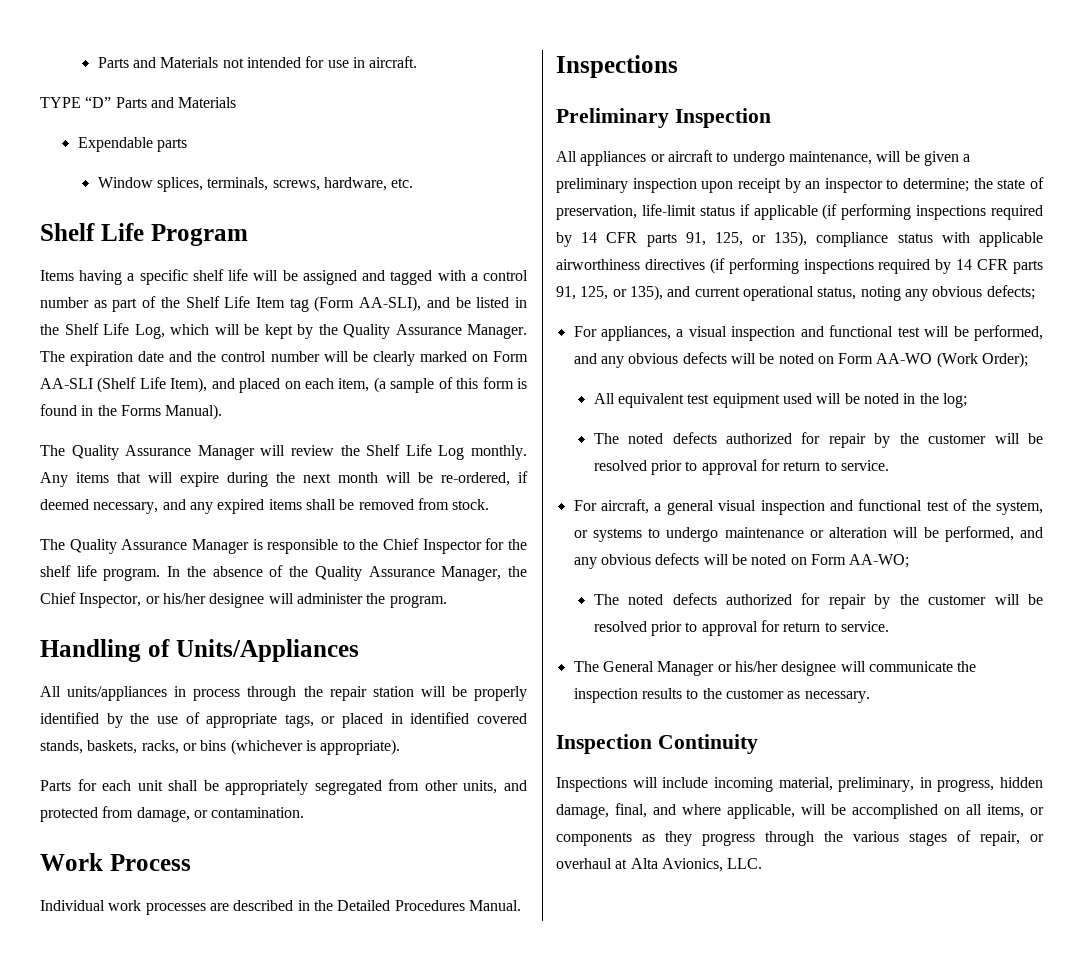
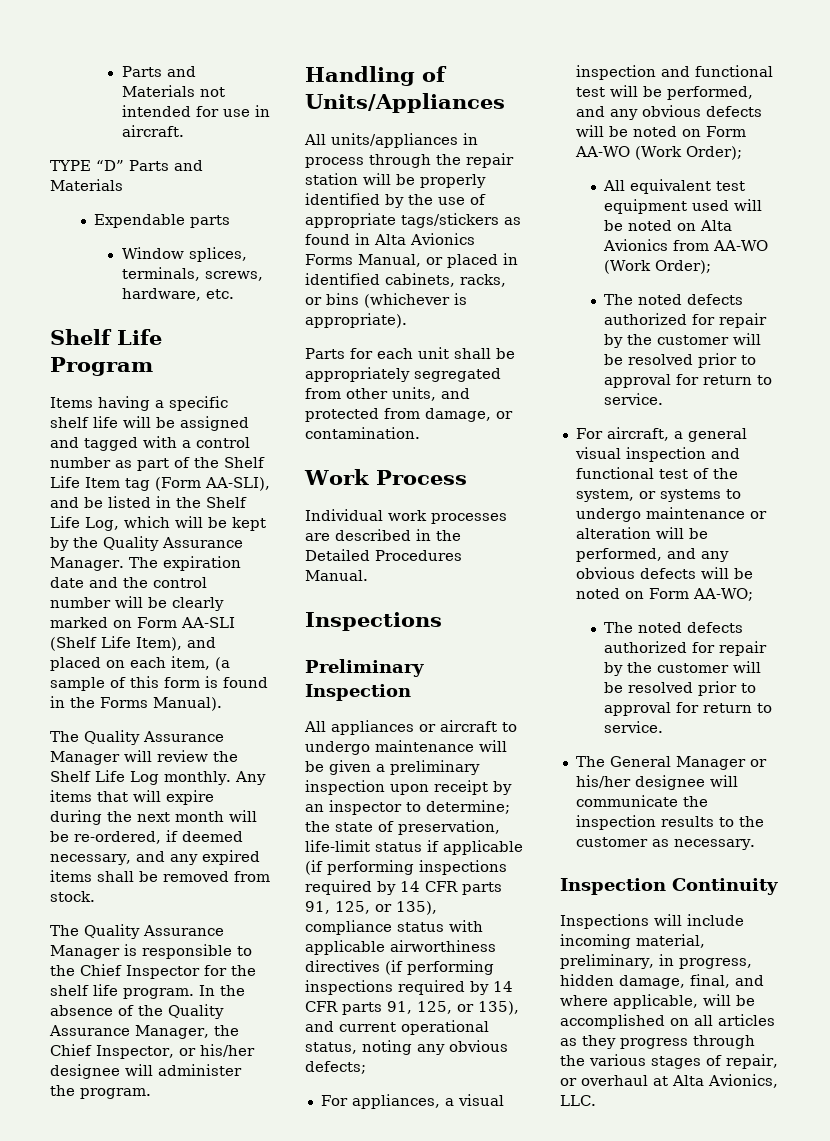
- All units/appliances in process through the repair station will be properly identified by the use of appropriate tags, or placed in identified covered stands, baskets, racks, or bins (whichever is appropriate).
+ All units/appliances in process through the repair station will be properly identified by the use of appropriate tags/stickers as found in Alta Avionics Forms Manual, or placed in identified cabinets, racks, or bins (whichever is appropriate).
- All appliances or aircraft to undergo maintenance, will be given a preliminary inspection upon receipt by an inspector to determine;
+ All appliances or aircraft to undergo maintenance will be given a preliminary inspection upon receipt by an inspector to determine;
- All equivalent test equipment used will be noted in the log;
+ All equivalent test equipment used will be noted on Alta Avionics from AA-WO (Work Order);
- Inspections will include incoming material, preliminary, in progress, hidden damage, final, and where applicable, will be accomplished on all items, or components as they progress through the various stages of repair, or overhaul at Alta Avionics, LLC.
+ Inspections will include incoming material, preliminary, in progress, hidden damage, final, and where applicable, will be accomplished on all articles as they progress through the various stages of repair, or overhaul at Alta Avionics, LLC.

